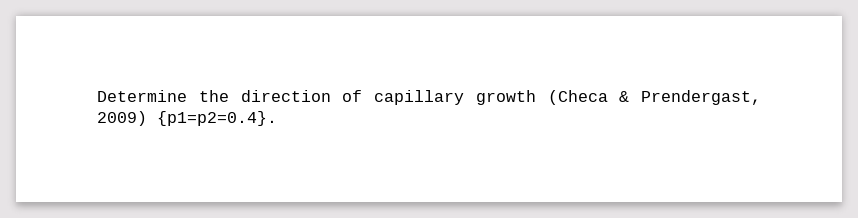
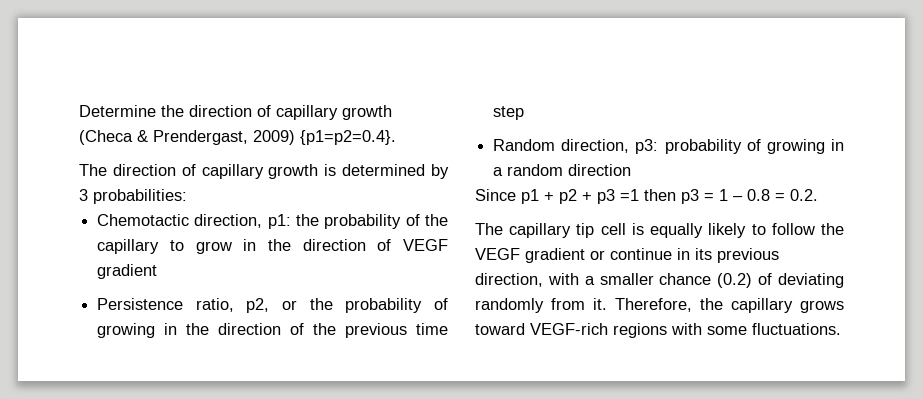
+ The direction of capillary growth is determined by 3 probabilities:
+ Chemotactic direction, p1: the probability of the capillary to grow in the direction of VEGF gradient
+ Persistence ratio, p2, or the probability of growing in the direction of the previous time step
+ Random direction, p3: probability of growing in a random direction
+ Since p1 + p2 + p3 =1 then p3 = 1 – 0.8 = 0.2.
+ The capillary tip cell is equally likely to follow the VEGF gradient or continue in its previous direction, with a smaller chance (0.2) of deviating randomly from it. Therefore, the capillary grows toward VEGF-rich regions with some fluctuations.

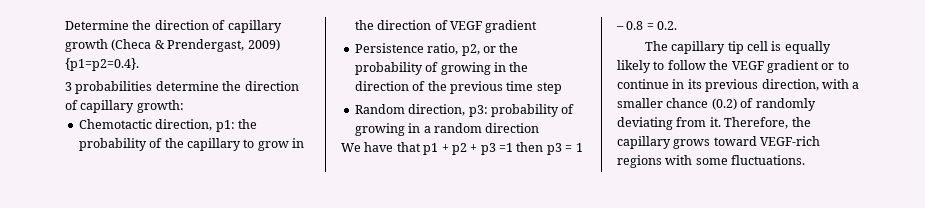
- The direction of capillary growth is determined by 3 probabilities:
+ 3 probabilities determine the direction of capillary growth:
- Since p1 + p2 + p3 =1 then p3 = 1 – 0.8 = 0.2.
+ We have that p1 + p2 + p3 =1 then p3 = 1 – 0.8 = 0.2.
- The capillary tip cell is equally likely to follow the VEGF gradient or continue in its previous direction, with a smaller chance (0.2) of deviating randomly from it.
+ The capillary tip cell is equally likely to follow the VEGF gradient or to continue in its previous direction, with a smaller chance (0.2) of randomly deviating from it.

